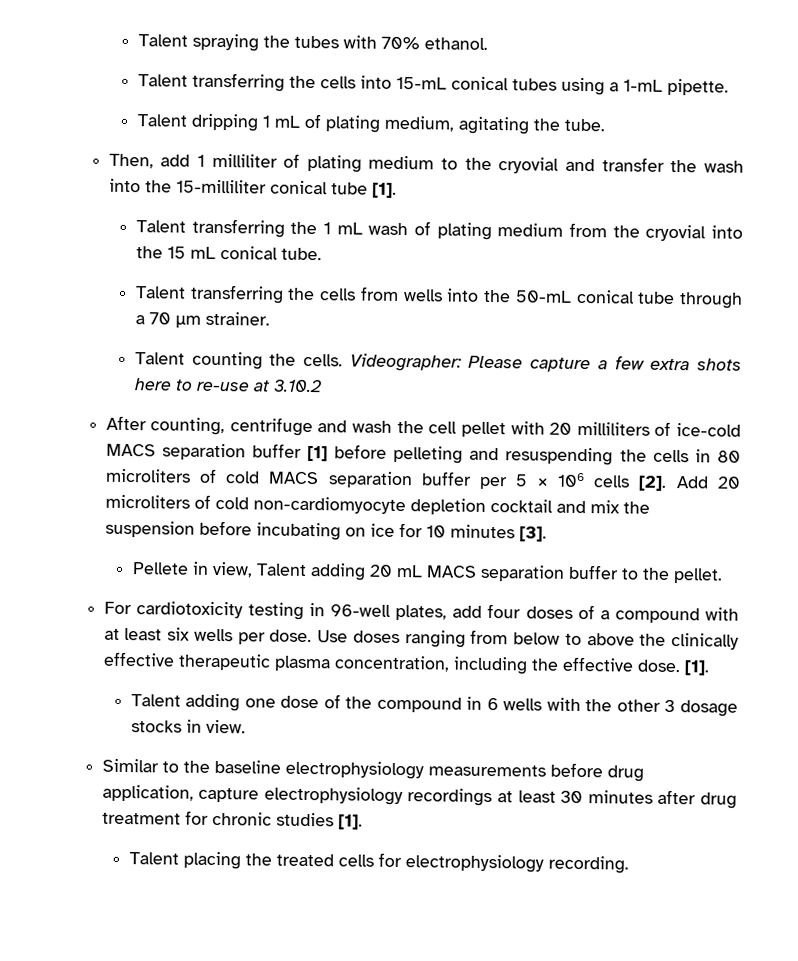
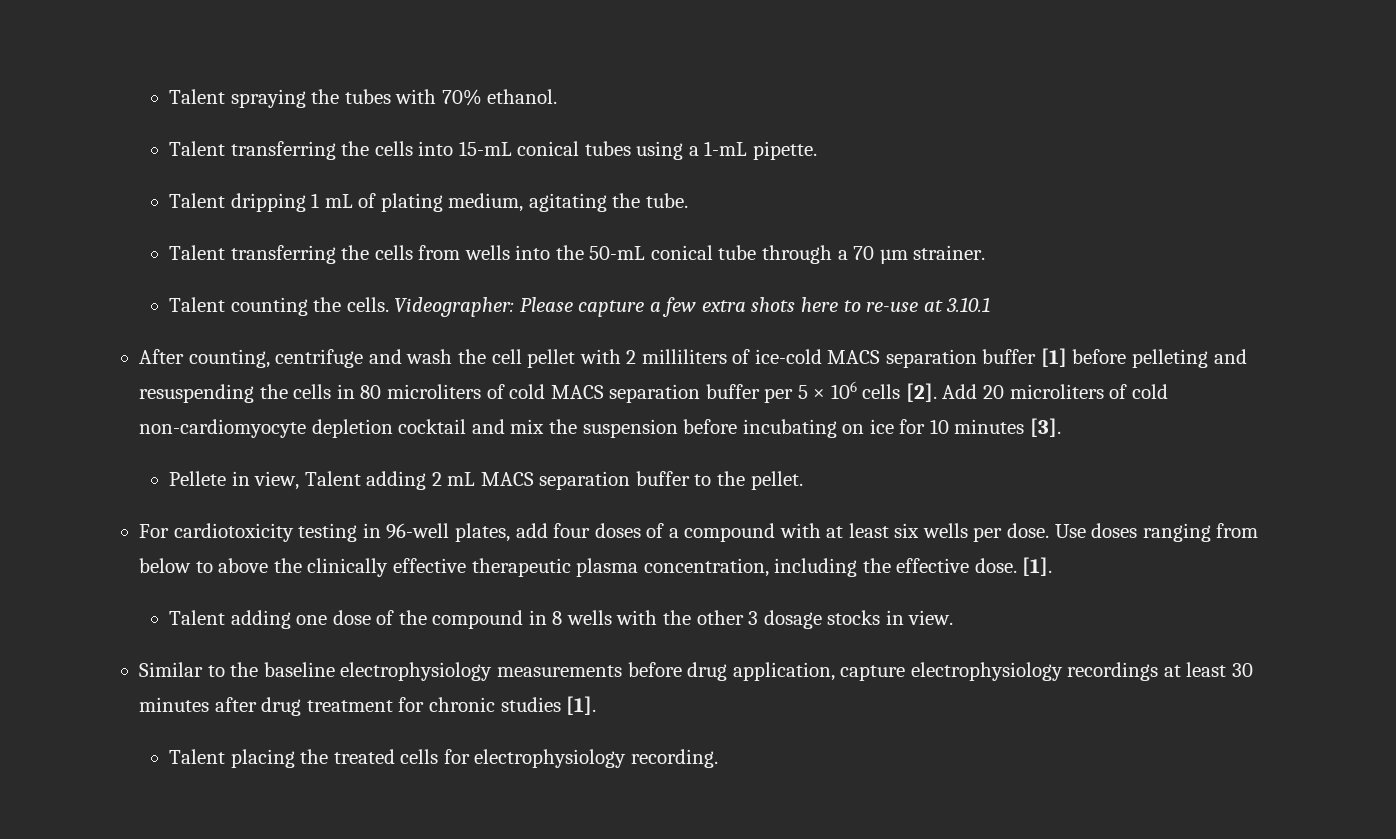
- Then, add 1 milliliter of plating medium to the cryovial and transfer the wash into the 15-milliliter conical tube [1].
- Talent transferring the 1 mL wash of plating medium from the cryovial into the 15 mL conical tube.
- Videographer: Please capture a few extra shots here to re-use at 3.10.2
+ Videographer: Please capture a few extra shots here to re-use at 3.10.1
- After counting, centrifuge and wash the cell pellet with 20 milliliters of ice-cold MACS separation buffer [1] before pelleting and resuspending the cells in 80 microliters of cold MACS separation buffer per 5 × 106 cells [2].
+ After counting, centrifuge and wash the cell pellet with 2 milliliters of ice-cold MACS separation buffer [1] before pelleting and resuspending the cells in 80 microliters of cold MACS separation buffer per 5 × 106 cells [2].
- Pellete in view, Talent adding 20 mL MACS separation buffer to the pellet.
+ Pellete in view, Talent adding 2 mL MACS separation buffer to the pellet.
- Talent adding one dose of the compound in 6 wells with the other 3 dosage stocks in view.
+ Talent adding one dose of the compound in 8 wells with the other 3 dosage stocks in view.

